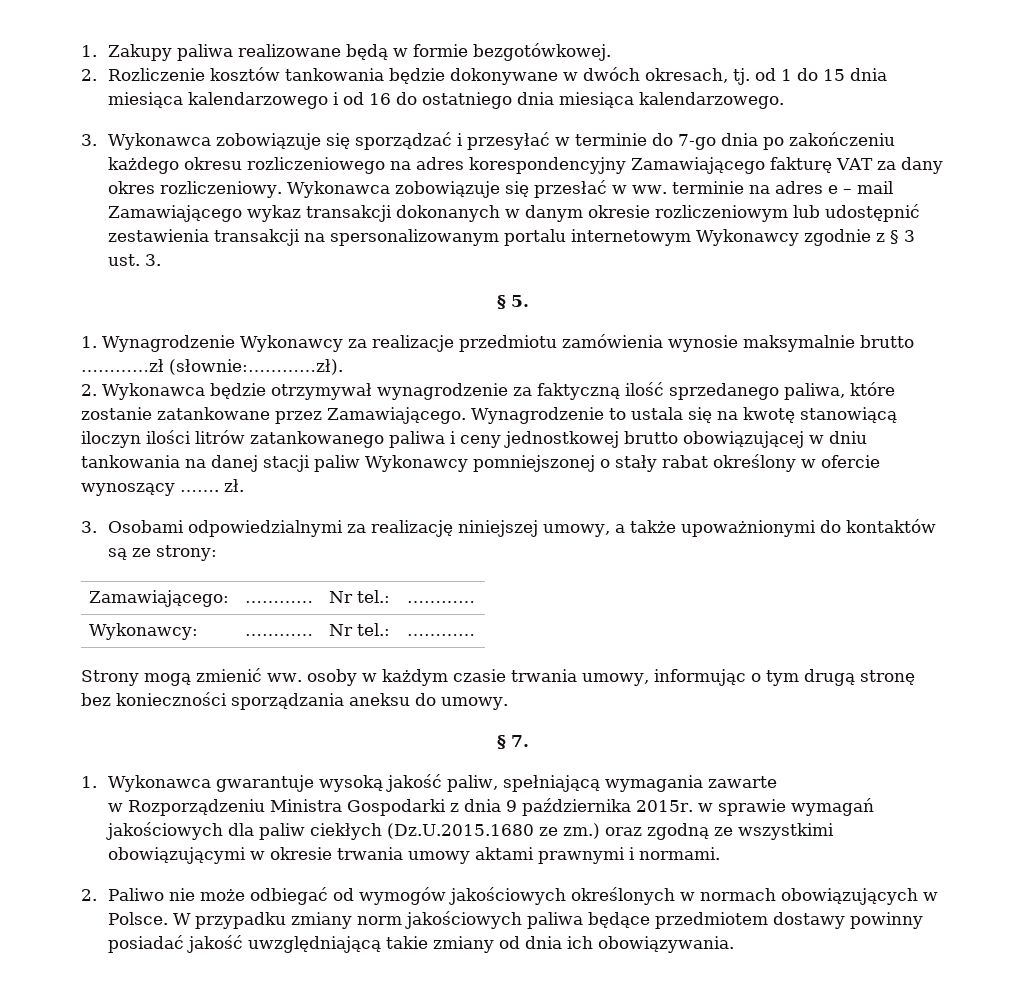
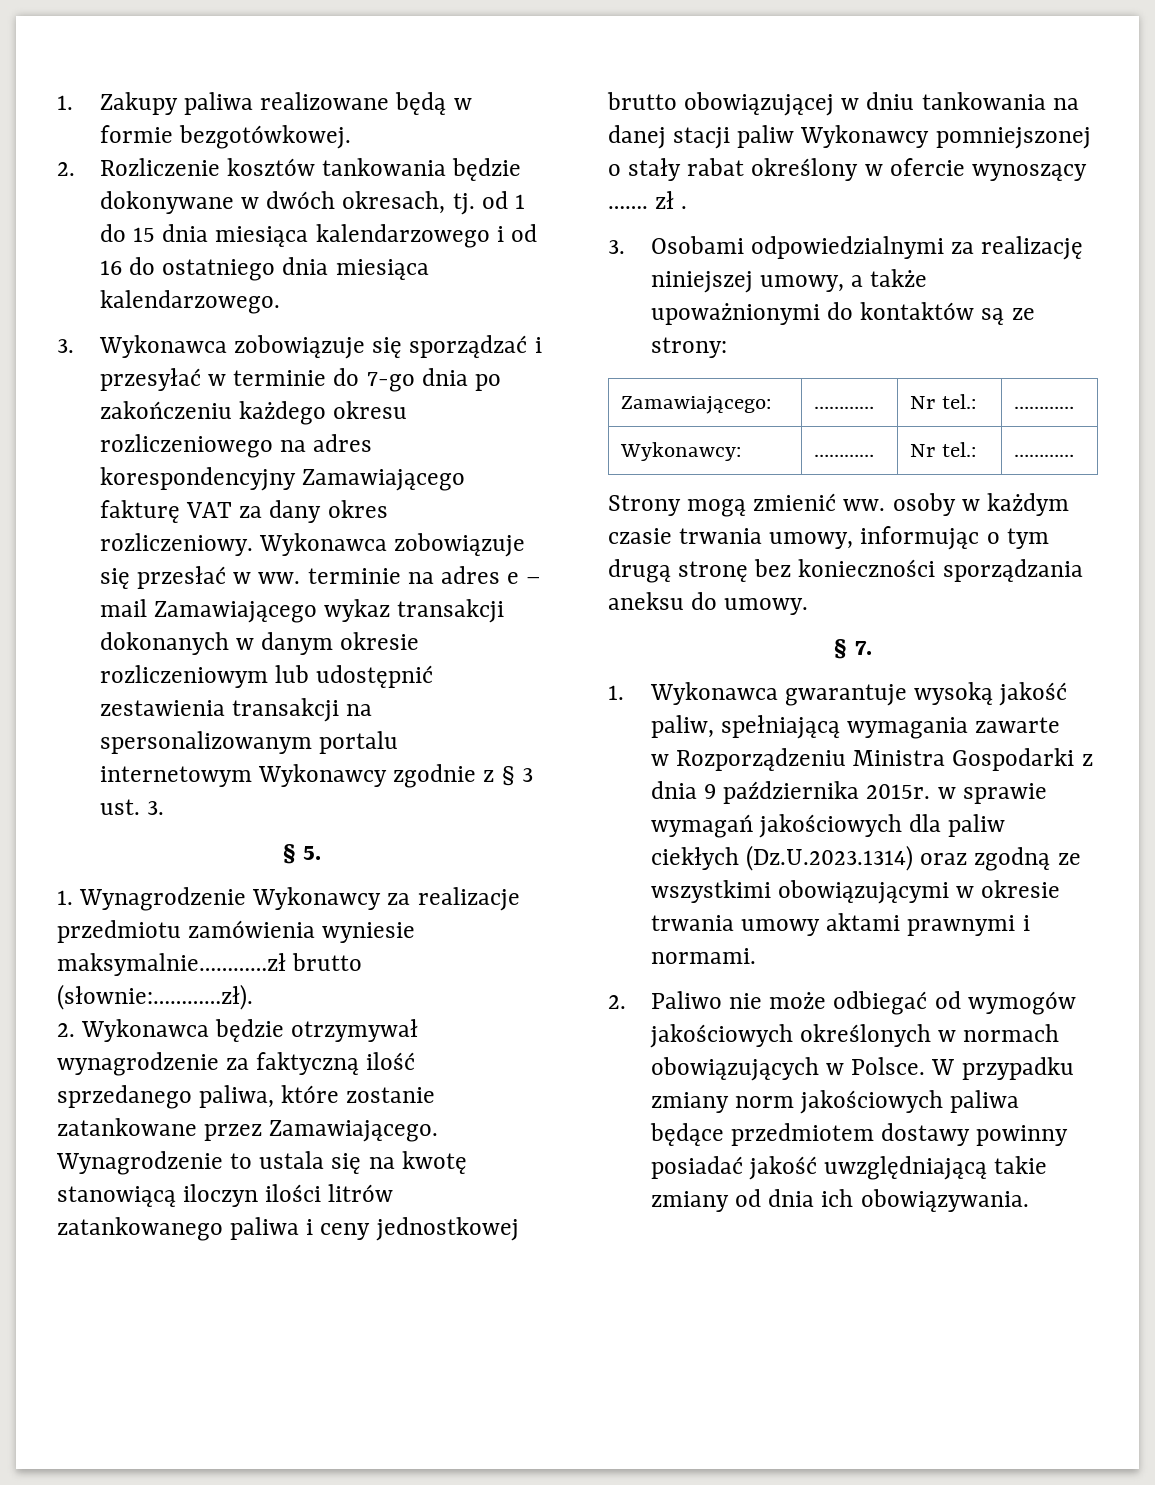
- 1. Wynagrodzenie Wykonawcy za realizacje przedmiotu zamówienia wynosie maksymalnie brutto …………zł (słownie:…………zł).
+ 1. Wynagrodzenie Wykonawcy za realizacje przedmiotu zamówienia wyniesie maksymalnie…………zł brutto (słownie:…………zł).
- Wynagrodzenie to ustala się na kwotę stanowiącą iloczyn ilości litrów zatankowanego paliwa i ceny jednostkowej brutto obowiązującej w dniu tankowania na danej stacji paliw Wykonawcy pomniejszonej o stały rabat określony w ofercie wynoszący ……. zł.
+ Wynagrodzenie to ustala się na kwotę stanowiącą iloczyn ilości litrów zatankowanego paliwa i ceny jednostkowej brutto obowiązującej w dniu tankowania na danej stacji paliw Wykonawcy pomniejszonej o stały rabat określony w ofercie wynoszący ……. zł .
- w Rozporządzeniu Ministra Gospodarki z dnia 9 października 2015r. w sprawie wymagań jakościowych dla paliw ciekłych (Dz.U.2015.1680 ze zm.) oraz zgodną ze wszystkimi obowiązującymi w okresie trwania umowy aktami prawnymi i normami.
+ w Rozporządzeniu Ministra Gospodarki z dnia 9 października 2015r. w sprawie wymagań jakościowych dla paliw ciekłych (Dz.U.2023.1314) oraz zgodną ze wszystkimi obowiązującymi w okresie trwania umowy aktami prawnymi i normami.

